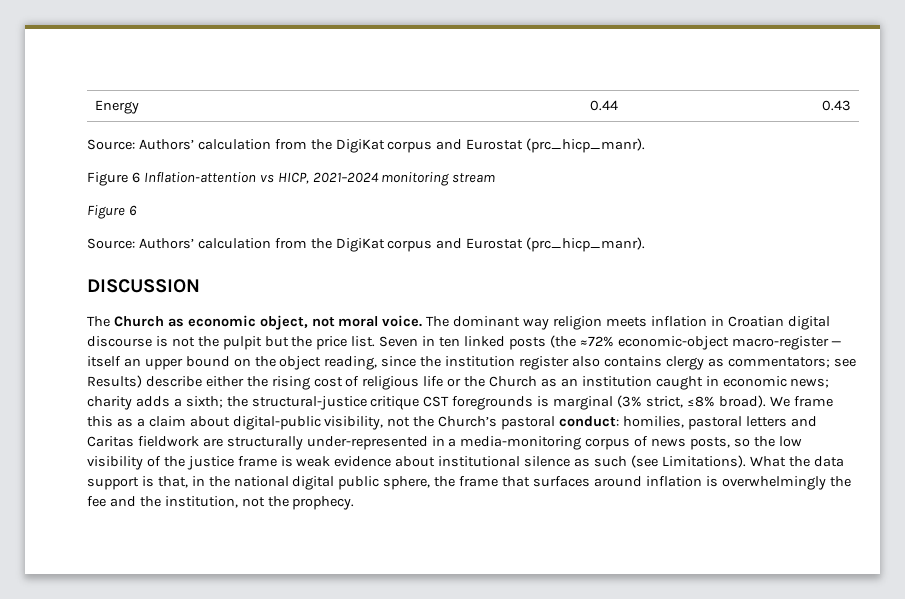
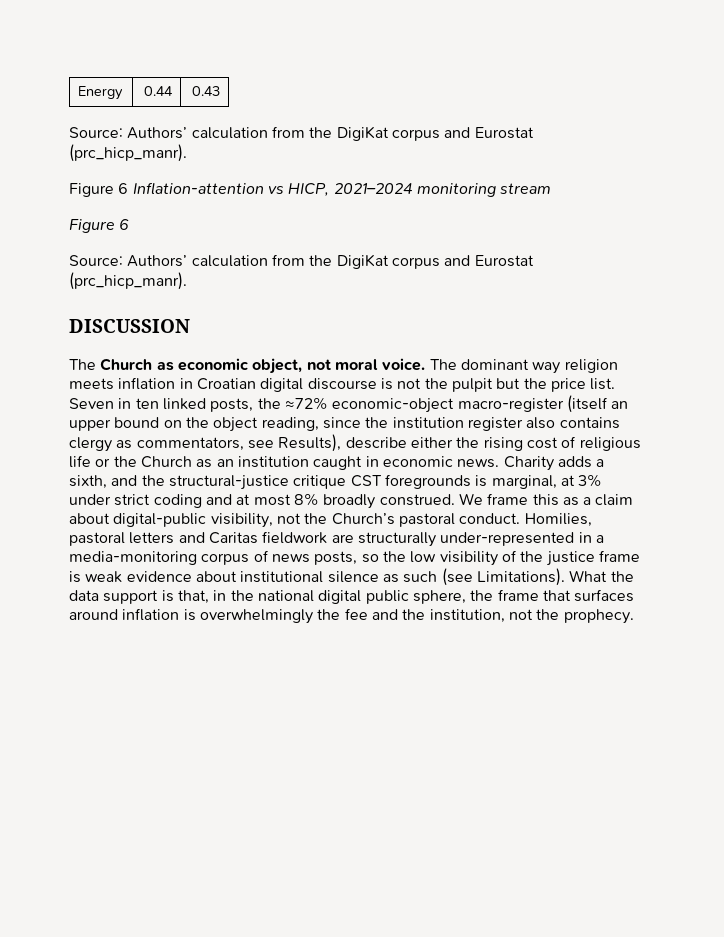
- Seven in ten linked posts (the ≈72% economic-object macro-register — itself an upper bound on the object reading, since the institution register also contains clergy as commentators; see Results) describe either the rising cost of religious life or the Church as an institution caught in economic news; charity adds a sixth; the structural-justice critique CST foregrounds is marginal (3% strict, ≤8% broad).
+ Seven in ten linked posts, the ≈72% economic-object macro-register (itself an upper bound on the object reading, since the institution register also contains clergy as commentators, see Results), describe either the rising cost of religious life or the Church as an institution caught in economic news. Charity adds a sixth, and the structural-justice critique CST foregrounds is marginal, at 3% under strict coding and at most 8% broadly construed.
- We frame this as a claim about digital-public visibility, not the Church’s pastoral conduct: homilies, pastoral letters and Caritas fieldwork are structurally under-represented in a media-monitoring corpus of news posts, so the low visibility of the justice frame is weak evidence about institutional silence as such (see Limitations).
+ We frame this as a claim about digital-public visibility, not the Church’s pastoral conduct. Homilies, pastoral letters and Caritas fieldwork are structurally under-represented in a media-monitoring corpus of news posts, so the low visibility of the justice frame is weak evidence about institutional silence as such (see Limitations).

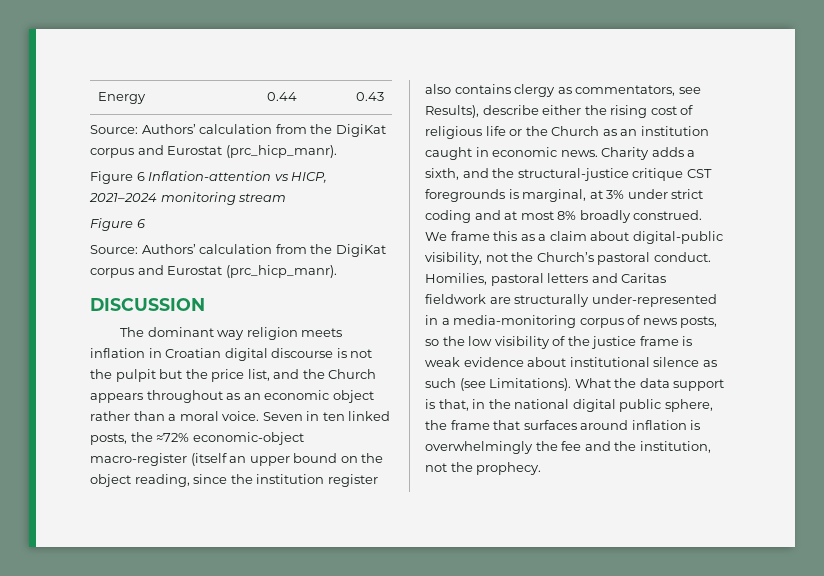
- The Church as economic object, not moral voice. The dominant way religion meets inflation in Croatian digital discourse is not the pulpit but the price list.
+ The dominant way religion meets inflation in Croatian digital discourse is not the pulpit but the price list, and the Church appears throughout as an economic object rather than a moral voice.

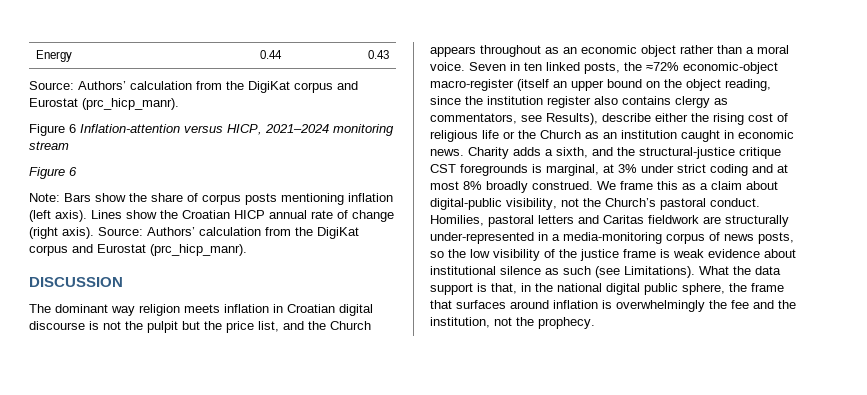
- Figure 6 Inflation-attention vs HICP, 2021–2024 monitoring stream
+ Figure 6 Inflation-attention versus HICP, 2021–2024 monitoring stream
+ Note: Bars show the share of corpus posts mentioning inflation (left axis). Lines show the Croatian HICP annual rate of change (right axis).

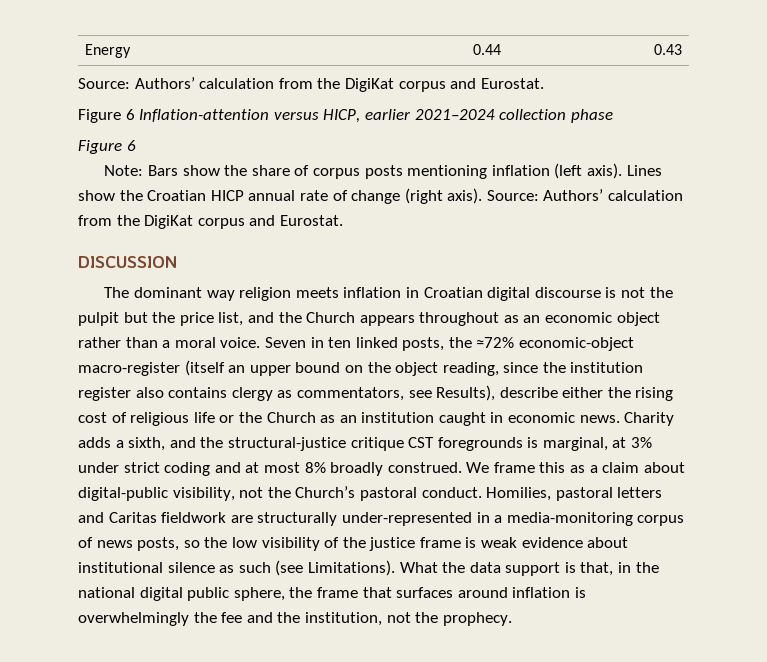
  Energy | 0.44 | 0.43
- Source: Authors’ calculation from the DigiKat corpus and Eurostat (prc_hicp_manr).
+ Source: Authors’ calculation from the DigiKat corpus and Eurostat.
- Figure 6 Inflation-attention versus HICP, 2021–2024 monitoring stream
+ Figure 6 Inflation-attention versus HICP, earlier 2021–2024 collection phase
- Lines show the Croatian HICP annual rate of change (right axis). Source: Authors’ calculation from the DigiKat corpus and Eurostat (prc_hicp_manr).
+ Lines show the Croatian HICP annual rate of change (right axis). Source: Authors’ calculation from the DigiKat corpus and Eurostat.

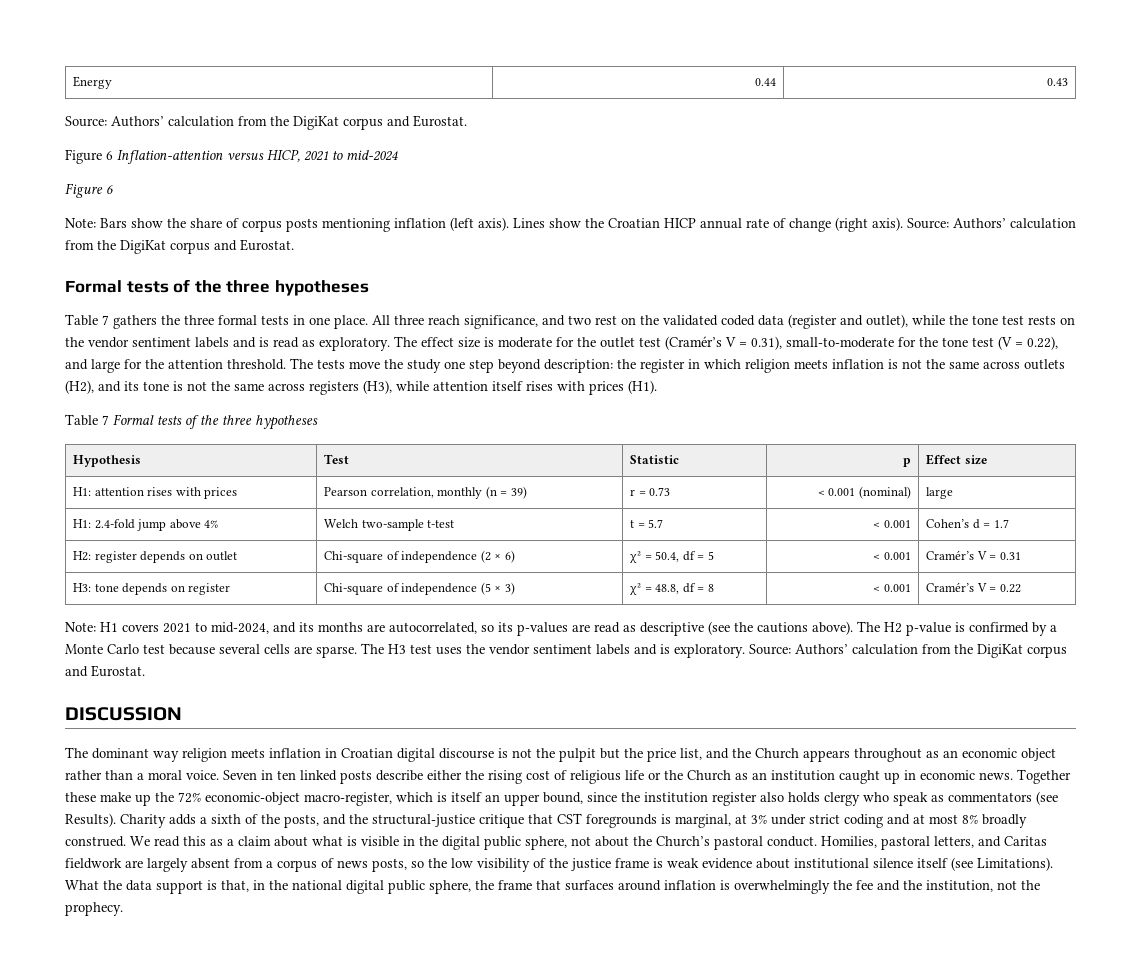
- Figure 6 Inflation-attention versus HICP, earlier 2021–2024 collection phase
+ Figure 6 Inflation-attention versus HICP, 2021 to mid-2024
  Lines show the Croatian HICP annual rate of change (right axis). Source: Authors’ calculation from the DigiKat corpus and Eurostat.
+ Formal tests of the three hypotheses
+ Table 7 gathers the three formal tests in one place. All three reach significance, and two rest on the validated coded data (register and outlet), while the tone test rests on the vendor sentiment labels and is read as exploratory. The effect size is moderate for the outlet test (Cramér’s V = 0.31), small-to-moderate for the tone test (V = 0.22), and large for the attention threshold. The tests move the study one step beyond description: the register in which religion meets inflation is not the same across outlets (H2), and its tone is not the same across registers (H3), while attention itself rises with prices (H1).
+ Table 7 Formal tests of the three hypotheses
+ Hypothesis | Test | Statistic | p | Effect size
+ H1: attention rises with prices | Pearson correlation, monthly (n = 39) | r = 0.73 | < 0.001 (nominal) | large
+ H1: 2.4-fold jump above 4% | Welch two-sample t-test | t = 5.7 | < 0.001 | Cohen’s d = 1.7
+ H2: register depends on outlet | Chi-square of independence (2 × 6) | χ² = 50.4, df = 5 | < 0.001 | Cramér’s V = 0.31
+ H3: tone depends on register | Chi-square of independence (5 × 3) | χ² = 48.8, df = 8 | < 0.001 | Cramér’s V = 0.22
+ Note: H1 covers 2021 to mid-2024, and its months are autocorrelated, so its p-values are read as descriptive (see the cautions above). The H2 p-value is confirmed by a Monte Carlo test because several cells are sparse. The H3 test uses the vendor sentiment labels and is exploratory. Source: Authors’ calculation from the DigiKat corpus and Eurostat.
- Seven in ten linked posts, the ≈72% economic-object macro-register (itself an upper bound on the object reading, since the institution register also contains clergy as commentators, see Results), describe either the rising cost of religious life or the Church as an institution caught in economic news.
+ Seven in ten linked posts describe either the rising cost of religious life or the Church as an institution caught up in economic news.
- Charity adds a sixth, and the structural-justice critique CST foregrounds is marginal, at 3% under strict coding and at most 8% broadly construed.
+ Together these make up the 72% economic-object macro-register, which is itself an upper bound, since the institution register also holds clergy who speak as commentators (see Results). Charity adds a sixth of the posts, and the structural-justice critique that CST foregrounds is marginal, at 3% under strict coding and at most 8% broadly construed.
- We frame this as a claim about digital-public visibility, not the Church’s pastoral conduct.
+ We read this as a claim about what is visible in the digital public sphere, not about the Church’s pastoral conduct.
- Homilies, pastoral letters and Caritas fieldwork are structurally under-represented in a media-monitoring corpus of news posts, so the low visibility of the justice frame is weak evidence about institutional silence as such (see Limitations).
+ Homilies, pastoral letters, and Caritas fieldwork are largely absent from a corpus of news posts, so the low visibility of the justice frame is weak evidence about institutional silence itself (see Limitations).

